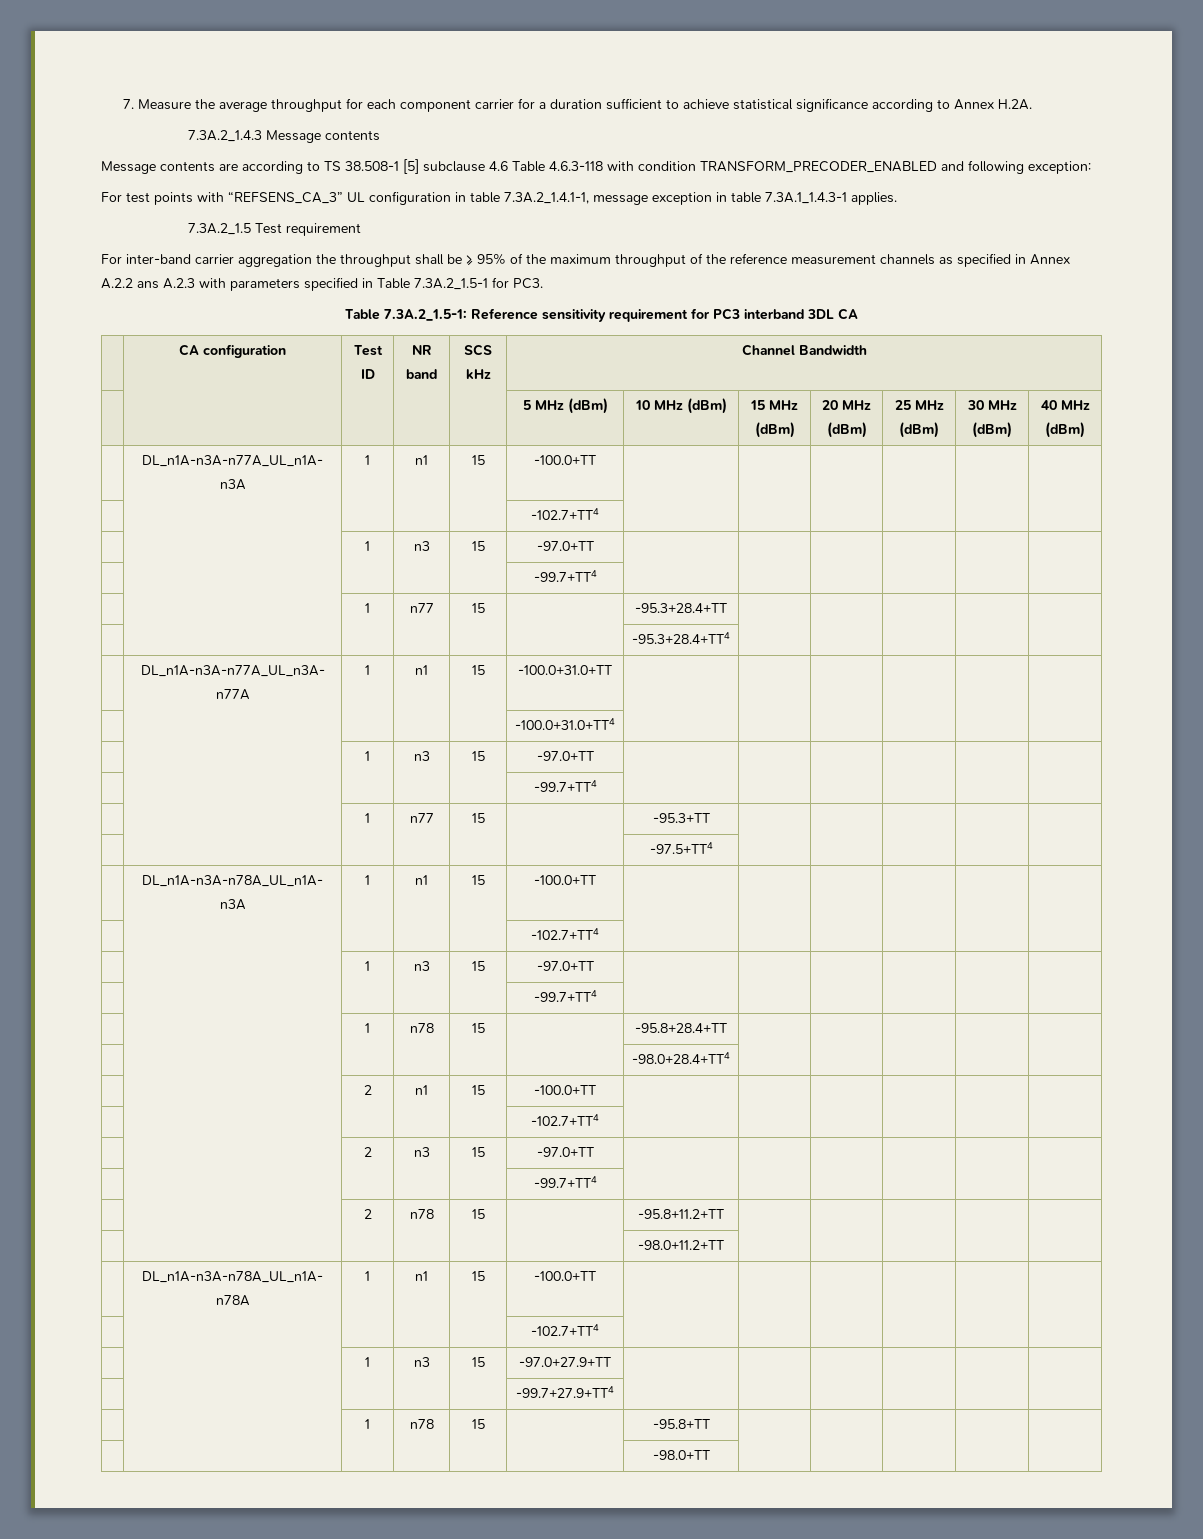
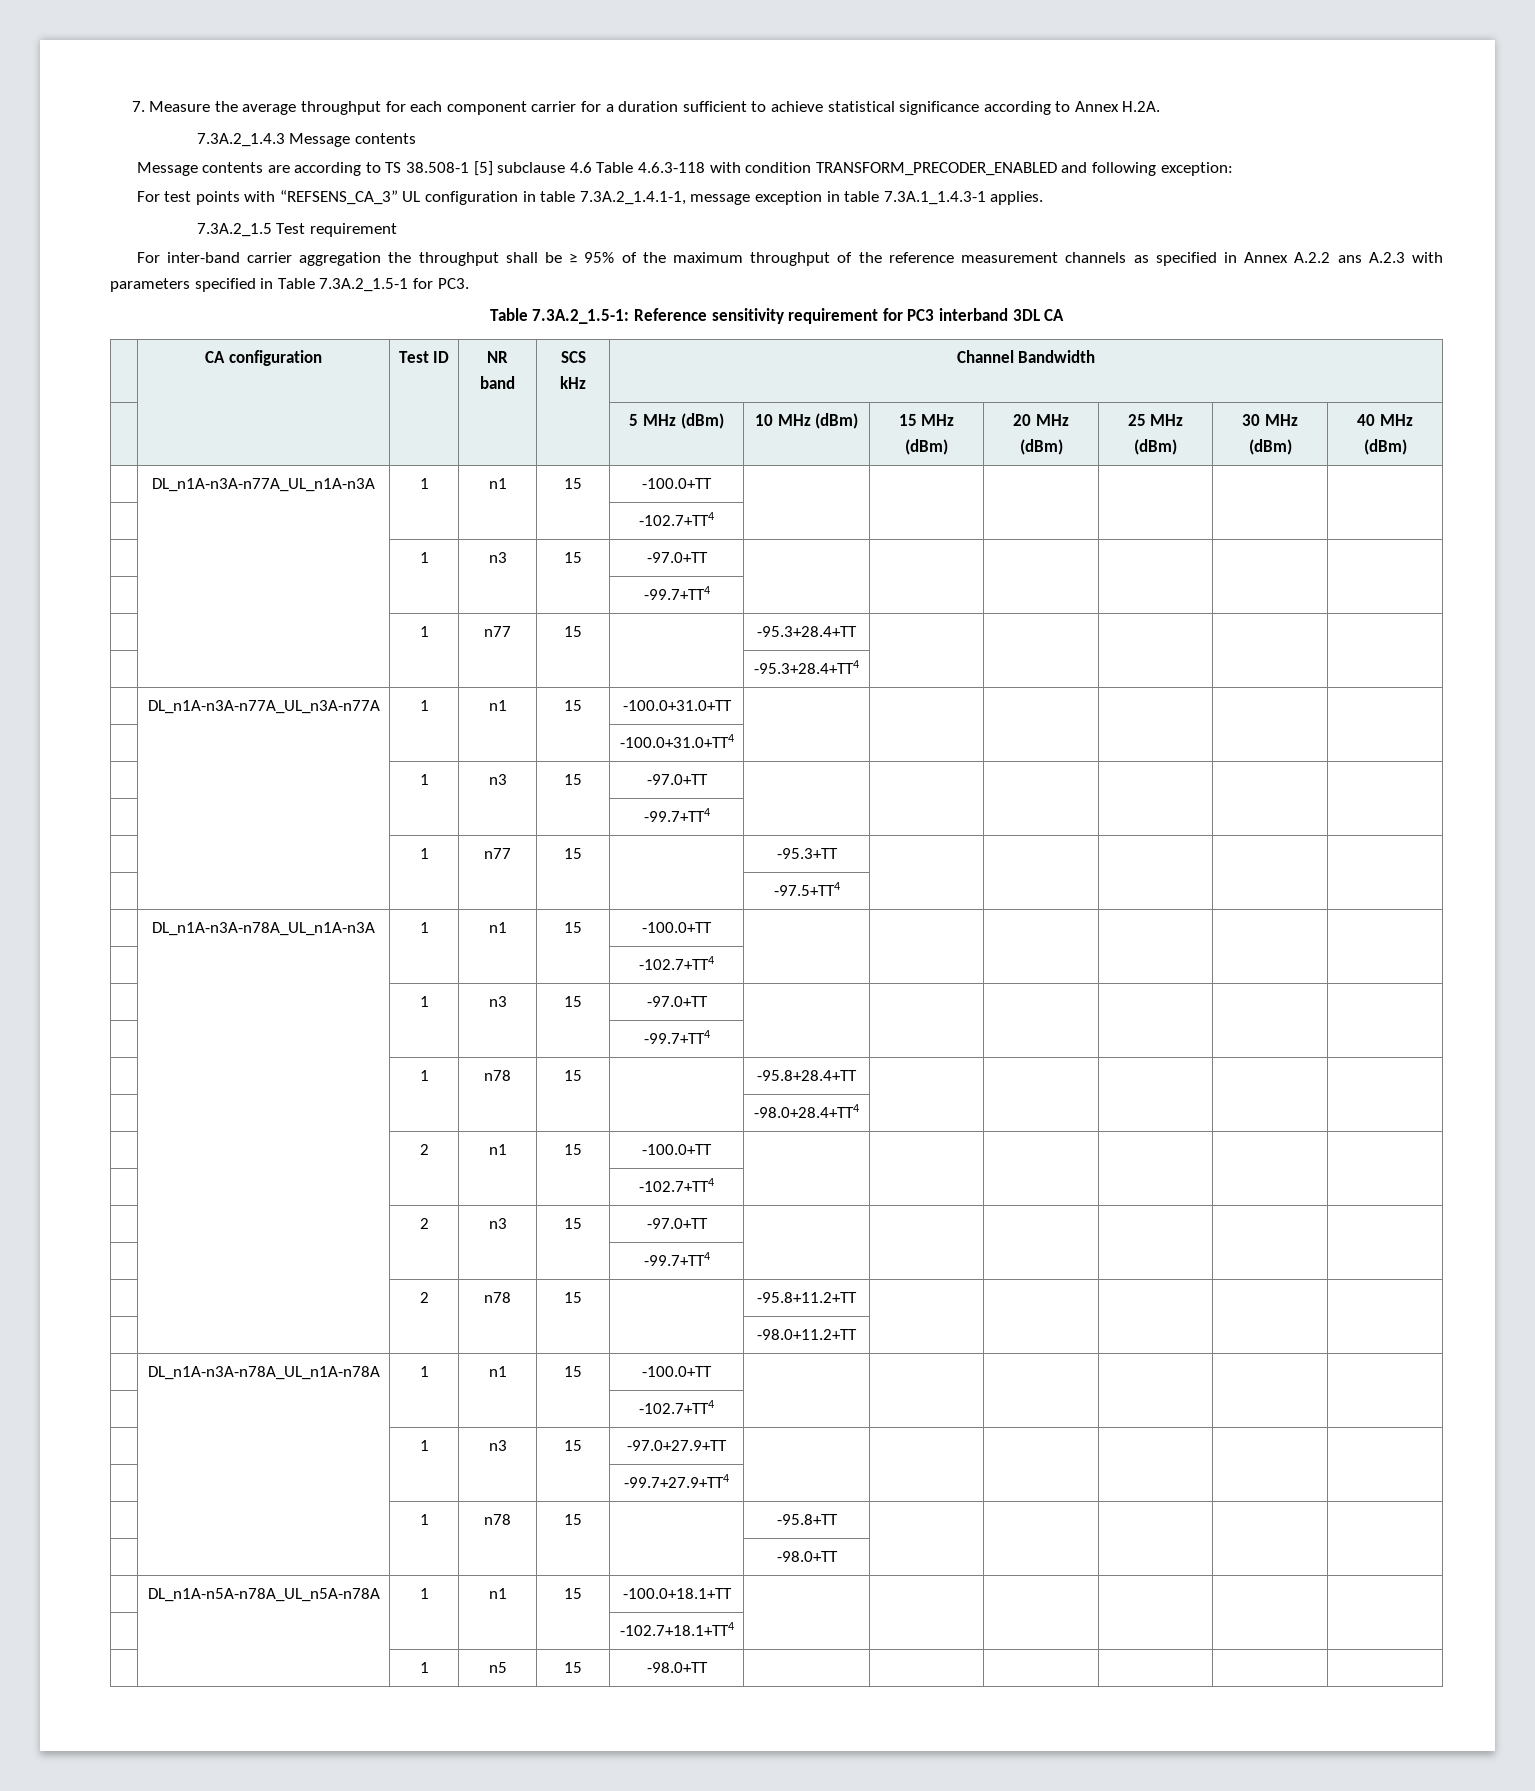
+ | DL_n1A-n5A-n78A_UL_n5A-n78A | 1 | n1 | 15 | -100.0+18.1+TT | | | | | |
+ | | | | | -102.7+18.1+TT4 | | | | | |
+ | | 1 | n5 | 15 | -98.0+TT | | | | | |

